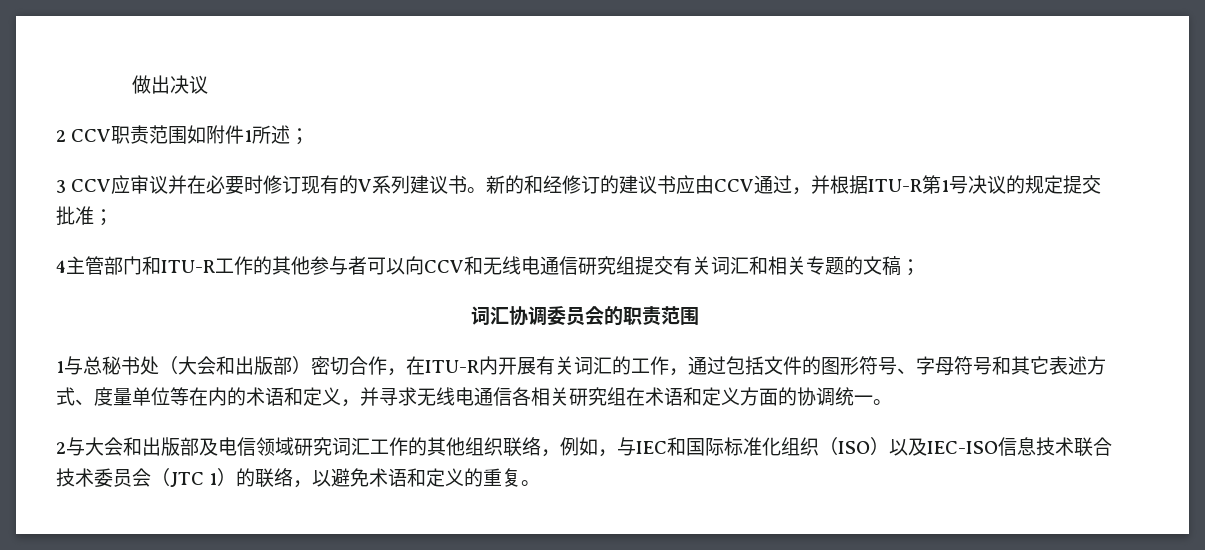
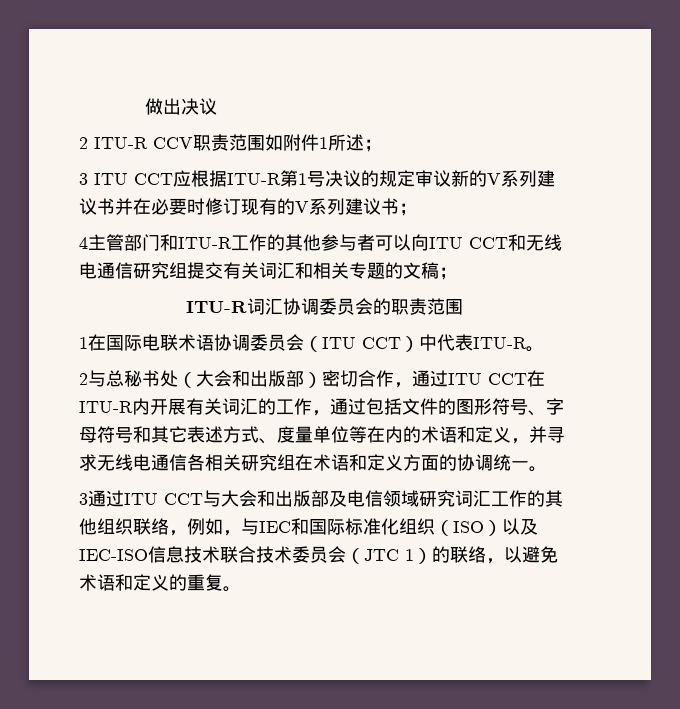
- 2 CCV职责范围如附件1所述；
+ 2 ITU-R CCV职责范围如附件1所述；
- 3 CCV应审议并在必要时修订现有的V系列建议书。新的和经修订的建议书应由CCV通过，并根据ITU-R第1号决议的规定提交批准；
+ 3 ITU CCT应根据ITU-R第1号决议的规定审议新的V系列建议书并在必要时修订现有的V系列建议书；
- 4主管部门和ITU-R工作的其他参与者可以向CCV和无线电通信研究组提交有关词汇和相关专题的文稿；
+ 4主管部门和ITU-R工作的其他参与者可以向ITU CCT和无线电通信研究组提交有关词汇和相关专题的文稿；
- 词汇协调委员会的职责范围
+ ITU-R词汇协调委员会的职责范围
- 1与总秘书处（大会和出版部）密切合作，在ITU-R内开展有关词汇的工作，通过包括文件的图形符号、字母符号和其它表述方式、度量单位等在内的术语和定义，并寻求无线电通信各相关研究组在术语和定义方面的协调统一。
+ 1在国际电联术语协调委员会（ITU CCT）中代表ITU-R。
+ 2与总秘书处（大会和出版部）密切合作，通过ITU CCT在ITU-R内开展有关词汇的工作，通过包括文件的图形符号、字母符号和其它表述方式、度量单位等在内的术语和定义，并寻求无线电通信各相关研究组在术语和定义方面的协调统一。
- 2与大会和出版部及电信领域研究词汇工作的其他组织联络，例如，与IEC和国际标准化组织（ISO）以及IEC-ISO信息技术联合技术委员会（JTC 1）的联络，以避免术语和定义的重复。
+ 3通过ITU CCT与大会和出版部及电信领域研究词汇工作的其他组织联络，例如，与IEC和国际标准化组织（ISO）以及IEC-ISO信息技术联合技术委员会（JTC 1）的联络，以避免术语和定义的重复。

